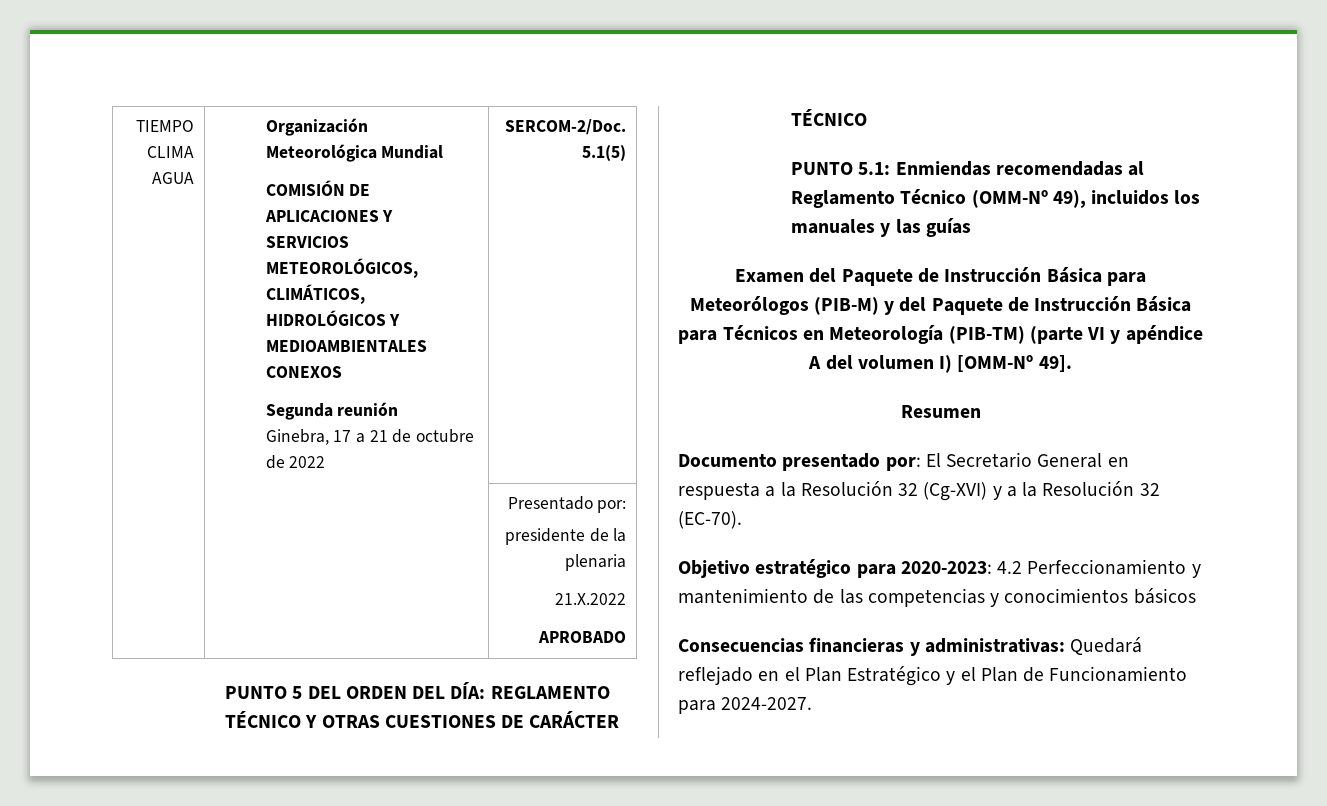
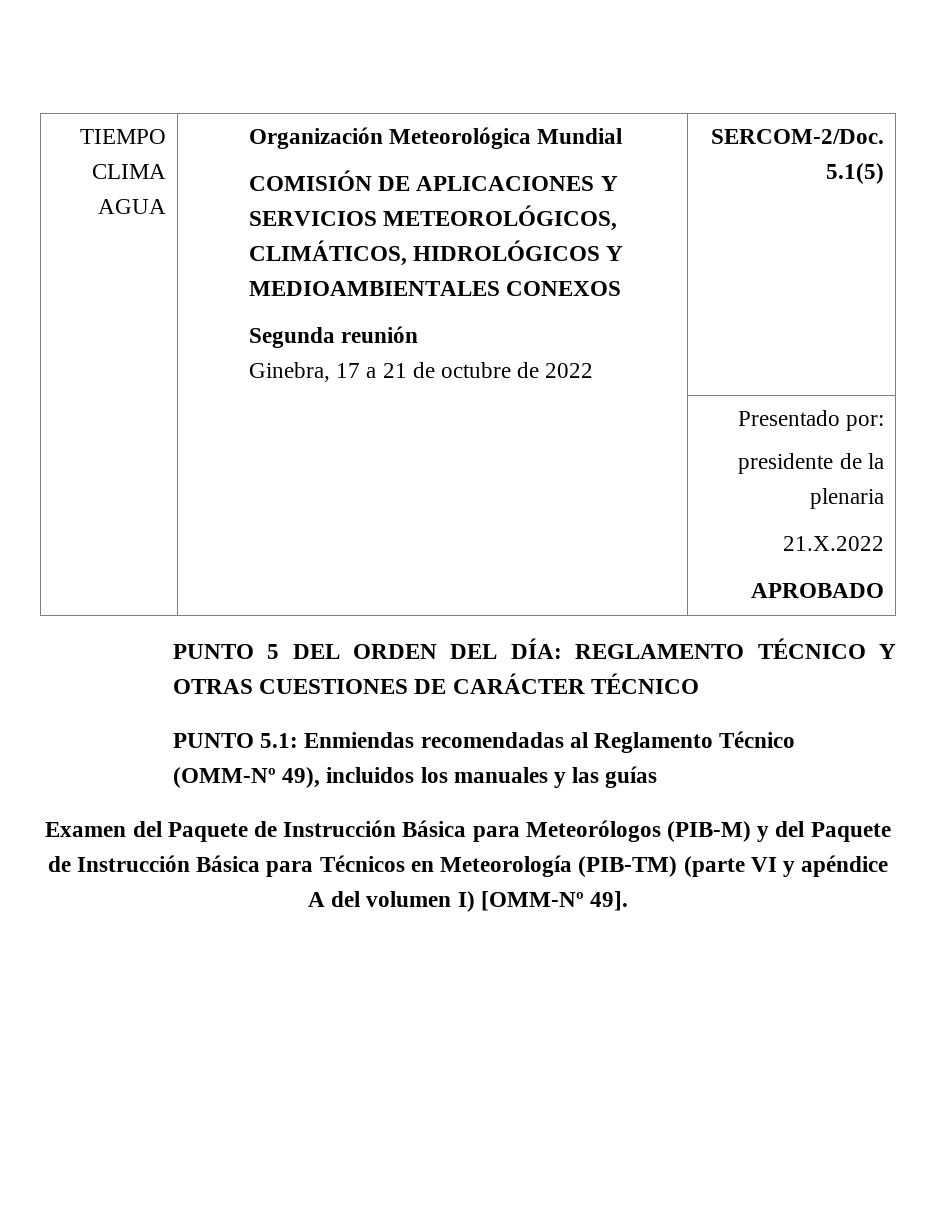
- Resumen
- Documento presentado por: El Secretario General en respuesta a la Resolución 32 (Cg-XVI) y a la Resolución 32 (EC-70).
- Objetivo estratégico para 2020-2023: 4.2 Perfeccionamiento y mantenimiento de las competencias y conocimientos básicos
- Consecuencias financieras y administrativas: Quedará reflejado en el Plan Estratégico y el Plan de Funcionamiento para 2024-2027.

